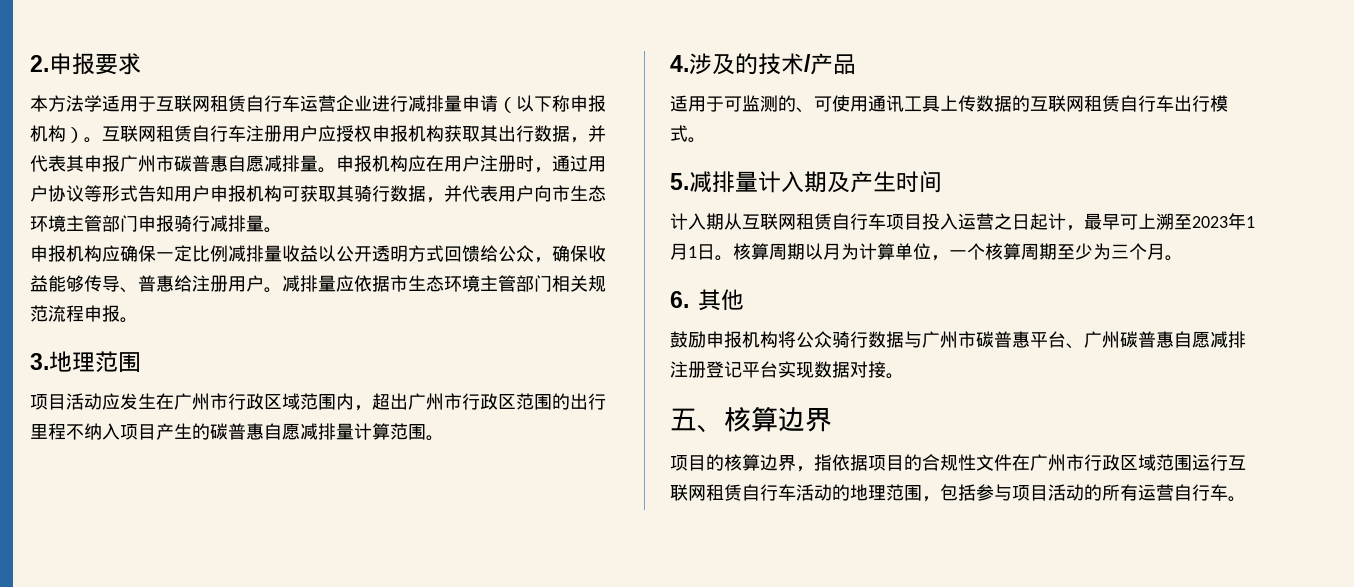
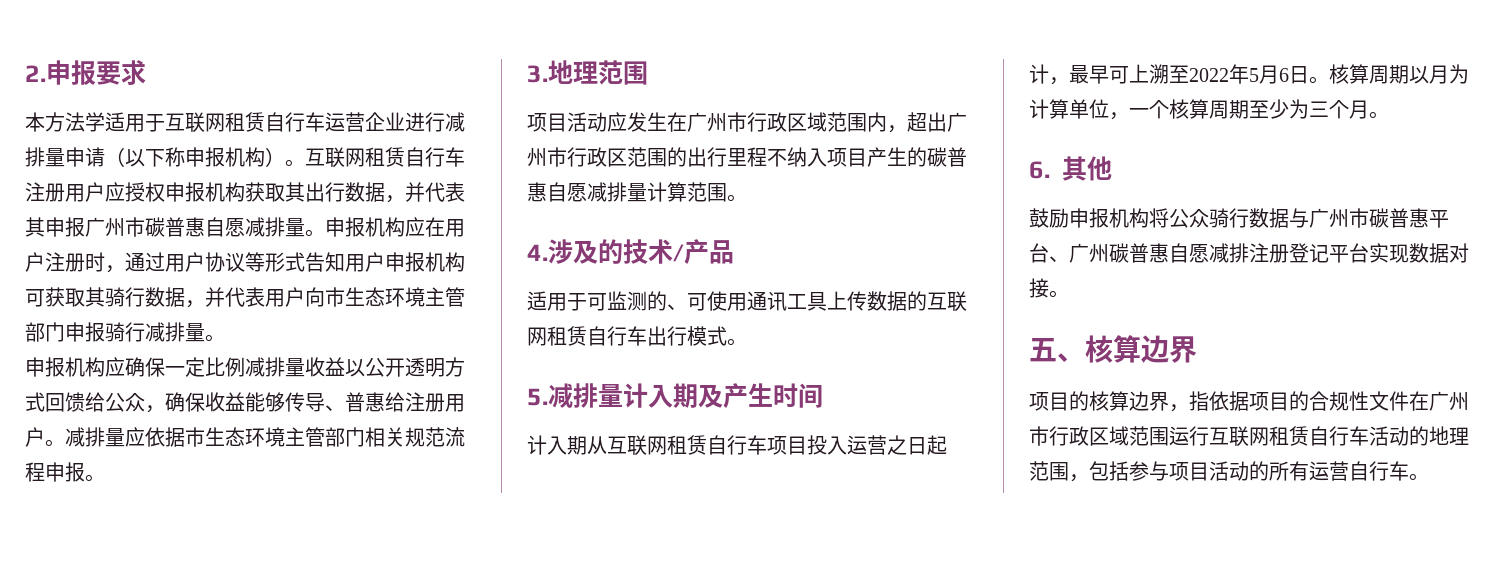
- 计入期从互联网租赁自行车项目投入运营之日起计，最早可上溯至2023年1月1日。
+ 计入期从互联网租赁自行车项目投入运营之日起计，最早可上溯至2022年5月6日。

